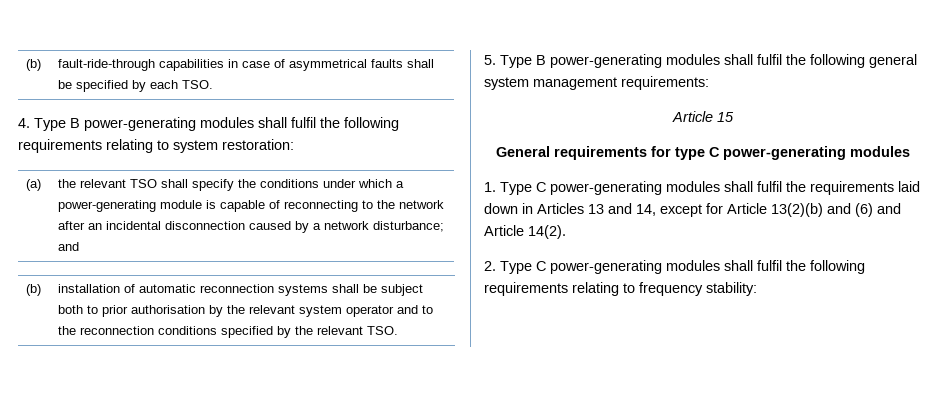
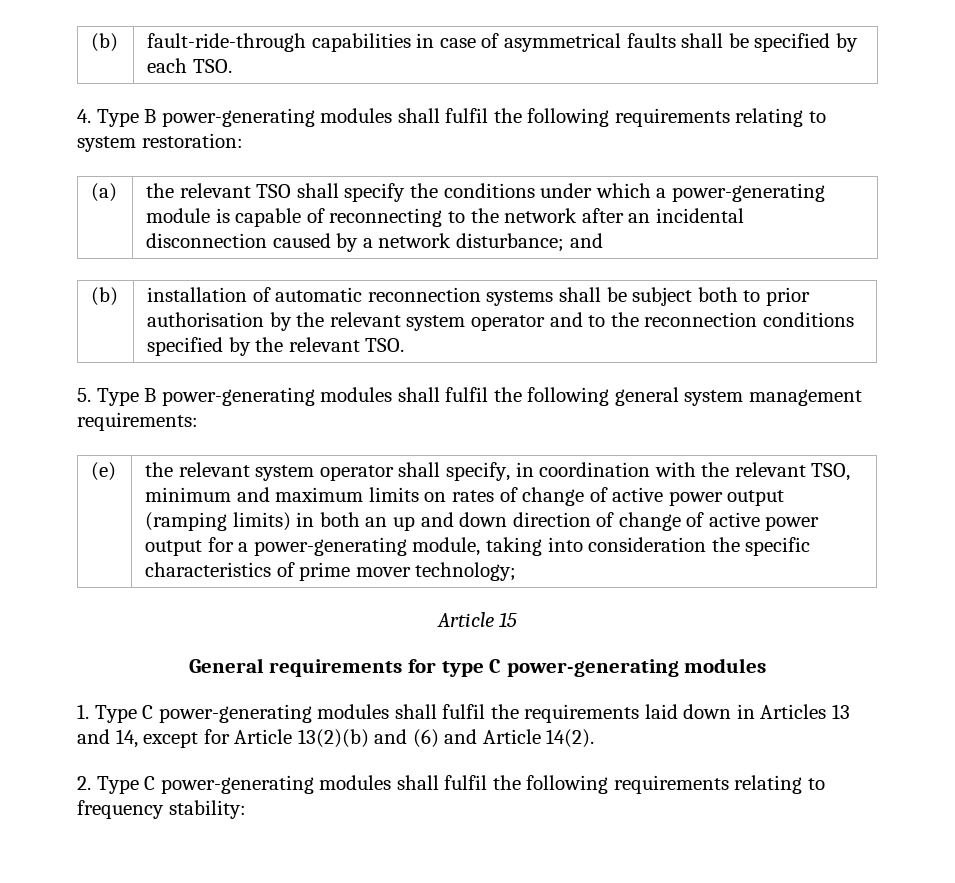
+ (e) | the relevant system operator shall specify, in coordination with the relevant TSO, minimum and maximum limits on rates of change of active power output (ramping limits) in both an up and down direction of change of active power output for a power-generating module, taking into consideration the specific characteristics of prime mover technology;

